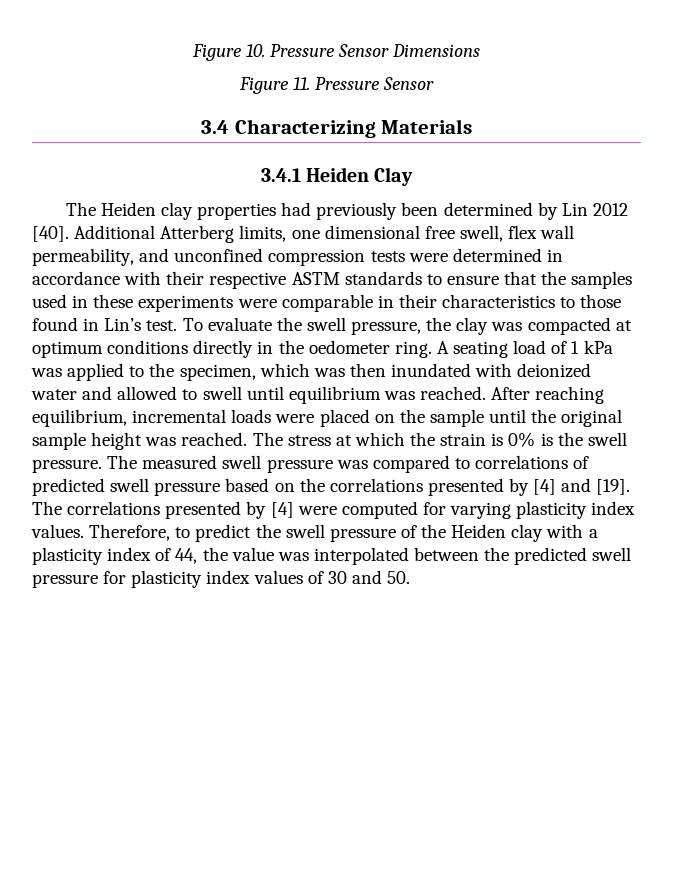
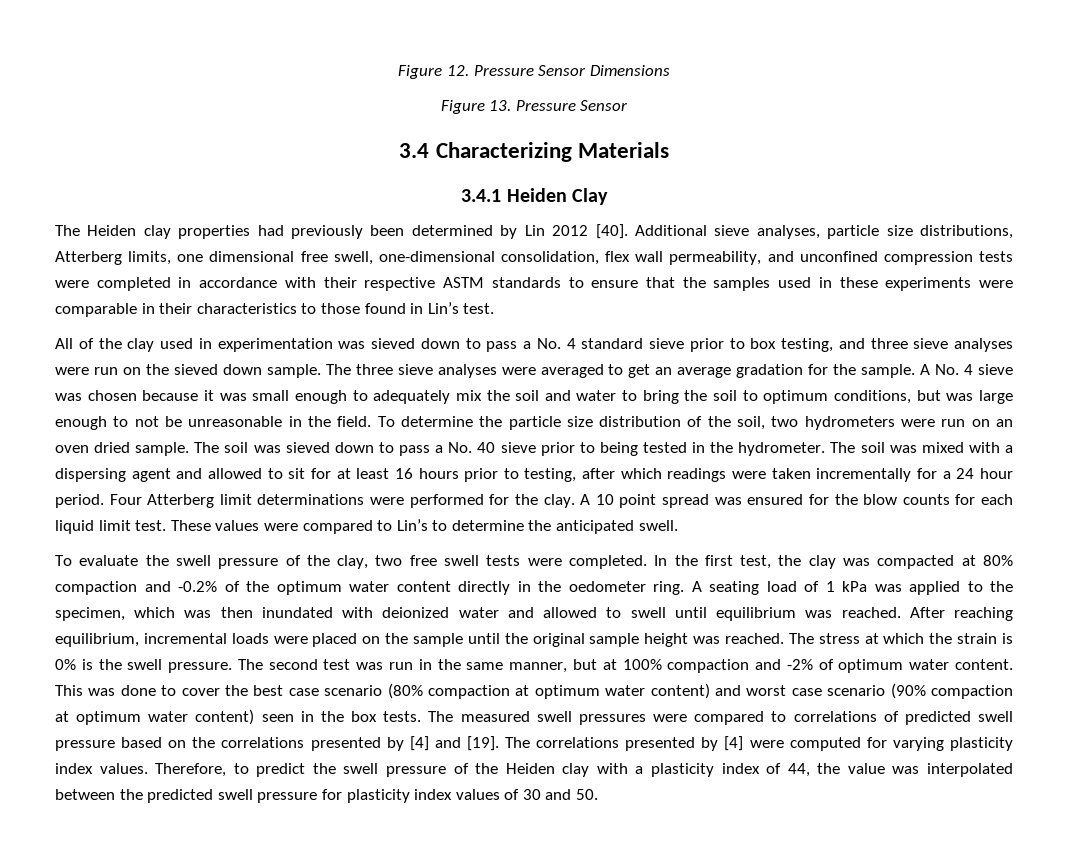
- Figure 10. Pressure Sensor Dimensions
+ Figure 12. Pressure Sensor Dimensions
- Figure 11. Pressure Sensor
+ Figure 13. Pressure Sensor
- Additional Atterberg limits, one dimensional free swell, flex wall permeability, and unconfined compression tests were determined in accordance with their respective ASTM standards to ensure that the samples used in these experiments were comparable in their characteristics to those found in Lin’s test. To evaluate the swell pressure, the clay was compacted at optimum conditions directly in the oedometer ring.
+ Additional sieve analyses, particle size distributions, Atterberg limits, one dimensional free swell, one-dimensional consolidation, flex wall permeability, and unconfined compression tests were completed in accordance with their respective ASTM standards to ensure that the samples used in these experiments were comparable in their characteristics to those found in Lin’s test.
+ All of the clay used in experimentation was sieved down to pass a No. 4 standard sieve prior to box testing, and three sieve analyses were run on the sieved down sample. The three sieve analyses were averaged to get an average gradation for the sample. A No. 4 sieve was chosen because it was small enough to adequately mix the soil and water to bring the soil to optimum conditions, but was large enough to not be unreasonable in the field. To determine the particle size distribution of the soil, two hydrometers were run on an oven dried sample. The soil was sieved down to pass a No. 40 sieve prior to being tested in the hydrometer. The soil was mixed with a dispersing agent and allowed to sit for at least 16 hours prior to testing, after which readings were taken incrementally for a 24 hour period. Four Atterberg limit determinations were performed for the clay. A 10 point spread was ensured for the blow counts for each liquid limit test. These values were compared to Lin’s to determine the anticipated swell.
+ To evaluate the swell pressure of the clay, two free swell tests were completed. In the first test, the clay was compacted at 80% compaction and -0.2% of the optimum water content directly in the oedometer ring.
- The measured swell pressure was compared to correlations of predicted swell pressure based on the correlations presented by [4] and [19].
+ The second test was run in the same manner, but at 100% compaction and -2% of optimum water content. This was done to cover the best case scenario (80% compaction at optimum water content) and worst case scenario (90% compaction at optimum water content) seen in the box tests. The measured swell pressures were compared to correlations of predicted swell pressure based on the correlations presented by [4] and [19].

